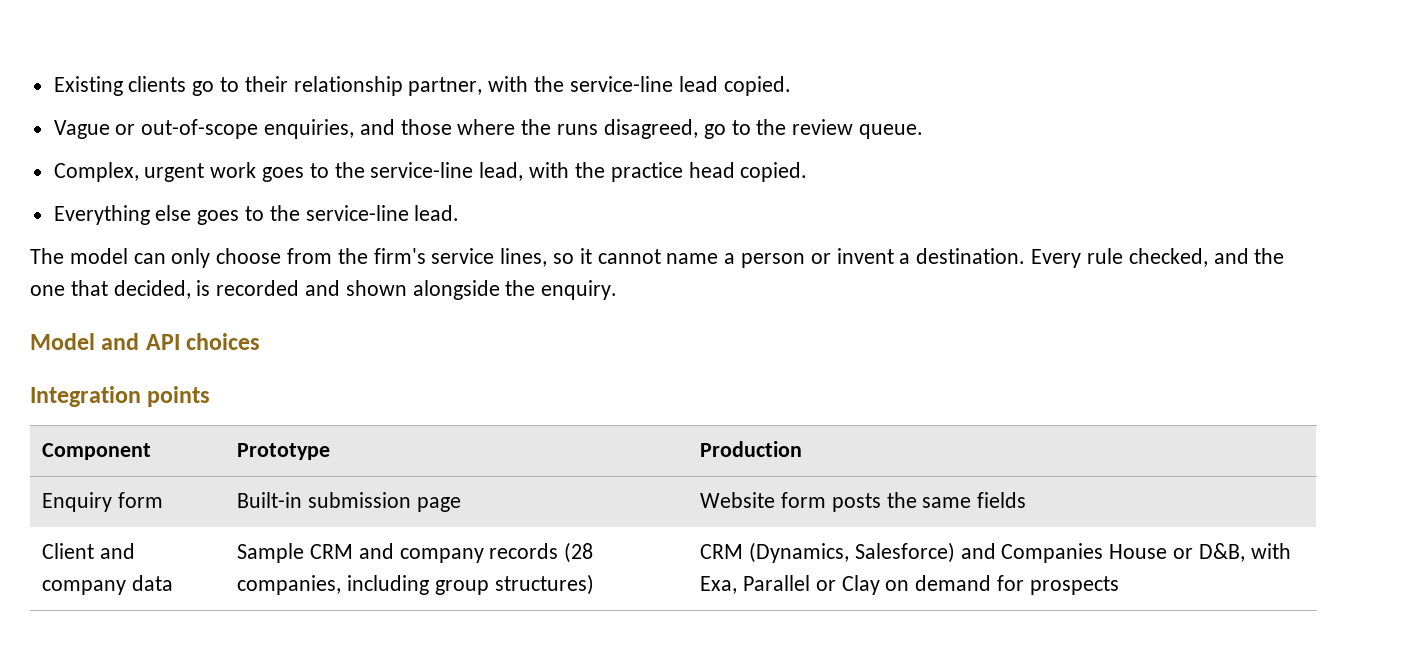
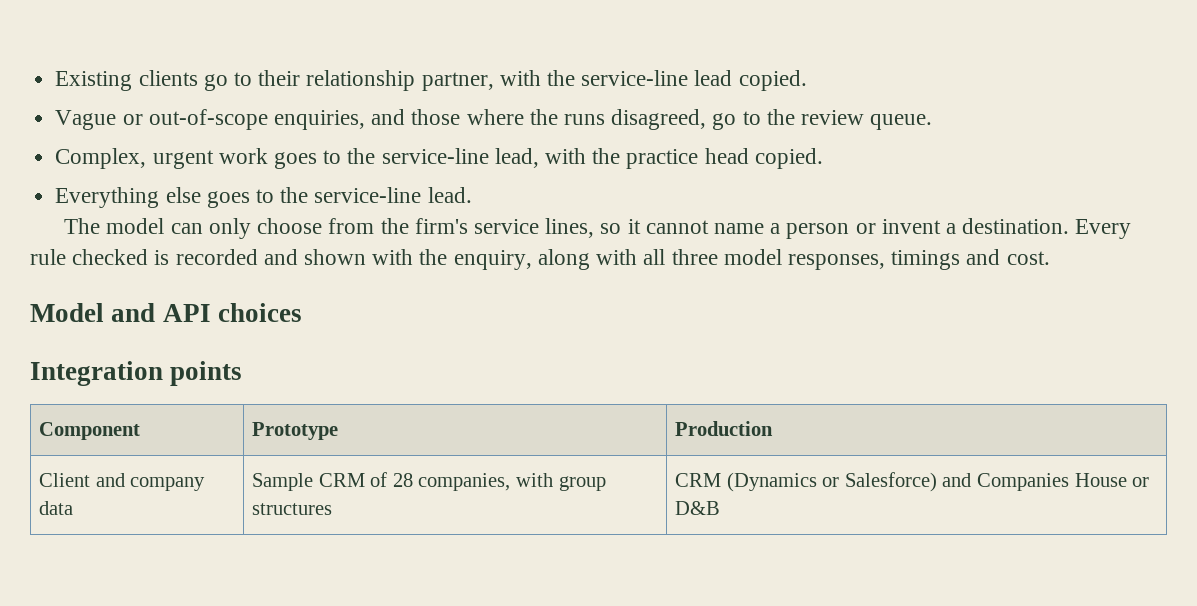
- Every rule checked, and the one that decided, is recorded and shown alongside the enquiry.
+ Every rule checked is recorded and shown with the enquiry, along with all three model responses, timings and cost.
- Enquiry form | Built-in submission page | Website form posts the same fields
- Client and company data | Sample CRM and company records (28 companies, including group structures) | CRM (Dynamics, Salesforce) and Companies House or D&B, with Exa, Parallel or Clay on demand for prospects
+ Client and company data | Sample CRM of 28 companies, with group structures | CRM (Dynamics or Salesforce) and Companies House or D&B

